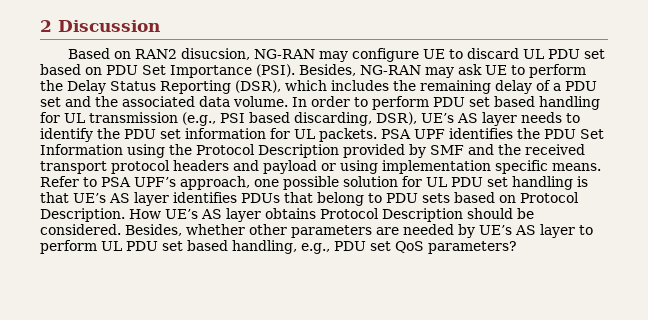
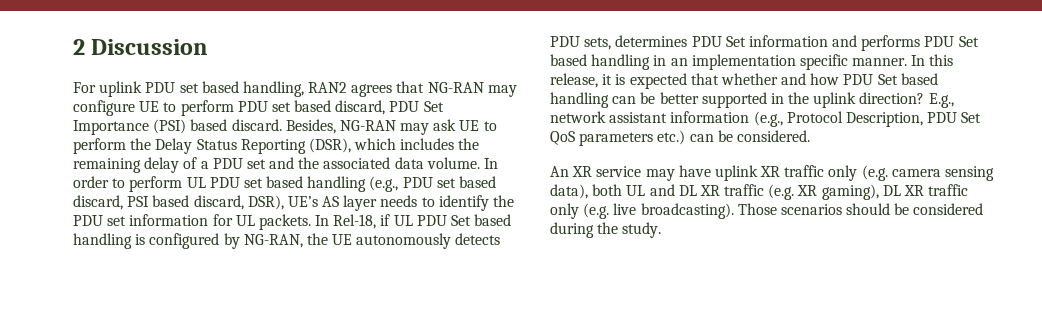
- Based on RAN2 disucsion, NG-RAN may configure UE to discard UL PDU set based on PDU Set Importance (PSI).
+ For uplink PDU set based handling, RAN2 agrees that NG-RAN may configure UE to perform PDU set based discard, PDU Set Importance (PSI) based discard.
- In order to perform PDU set based handling for UL transmission (e.g., PSI based discarding, DSR), UE’s AS layer needs to identify the PDU set information for UL packets.
+ In order to perform UL PDU set based handling (e.g., PDU set based discard, PSI based discard, DSR), UE’s AS layer needs to identify the PDU set information for UL packets.
- PSA UPF identifies the PDU Set Information using the Protocol Description provided by SMF and the received transport protocol headers and payload or using implementation specific means. Refer to PSA UPF’s approach, one possible solution for UL PDU set handling is that UE’s AS layer identifies PDUs that belong to PDU sets based on Protocol Description. How UE’s AS layer obtains Protocol Description should be considered. Besides, whether other parameters are needed by UE’s AS layer to perform UL PDU set based handling, e.g., PDU set QoS parameters?
+ In Rel-18, if UL PDU Set based handling is configured by NG-RAN, the UE autonomously detects PDU sets, determines PDU Set information and performs PDU Set based handling in an implementation specific manner. In this release, it is expected that whether and how PDU Set based handling can be better supported in the uplink direction? E.g., network assistant information (e.g., Protocol Description, PDU Set QoS parameters etc.) can be considered.
+ An XR service may have uplink XR traffic only (e.g. camera sensing data), both UL and DL XR traffic (e.g. XR gaming), DL XR traffic only (e.g. live broadcasting). Those scenarios should be considered during the study.

